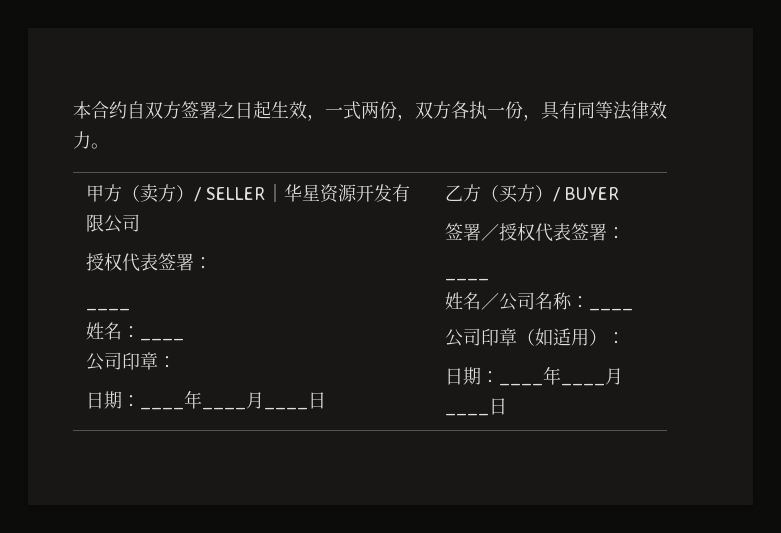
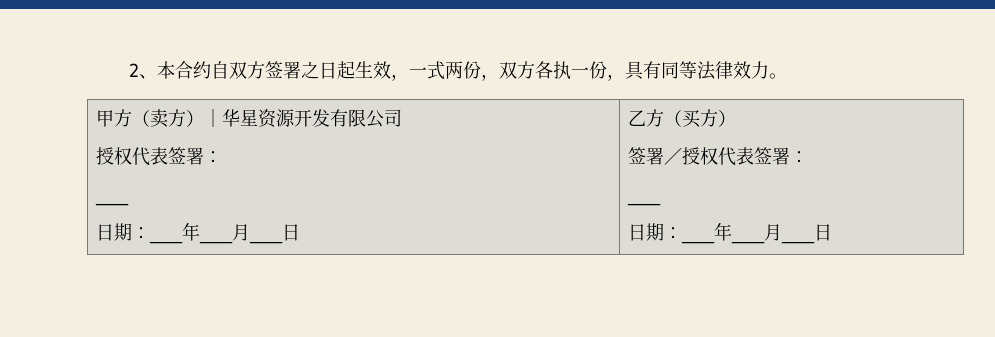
- 本合约自双方签署之日起生效，一式两份，双方各执一份，具有同等法律效力。
+ 2、本合约自双方签署之日起生效，一式两份，双方各执一份，具有同等法律效力。
- 甲方（卖方）/ SELLER｜华星资源开发有限公司
+ 甲方（卖方）｜华星资源开发有限公司
- 姓名：____
- 公司印章：
- 乙方（买方）/ BUYER
+ 乙方（买方）
- 姓名／公司名称：____
- 公司印章（如适用）：

